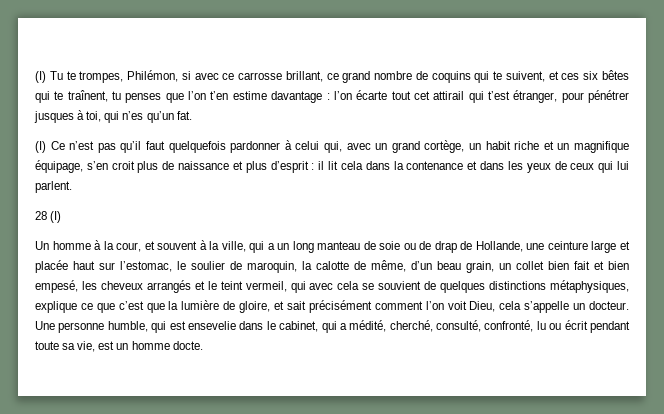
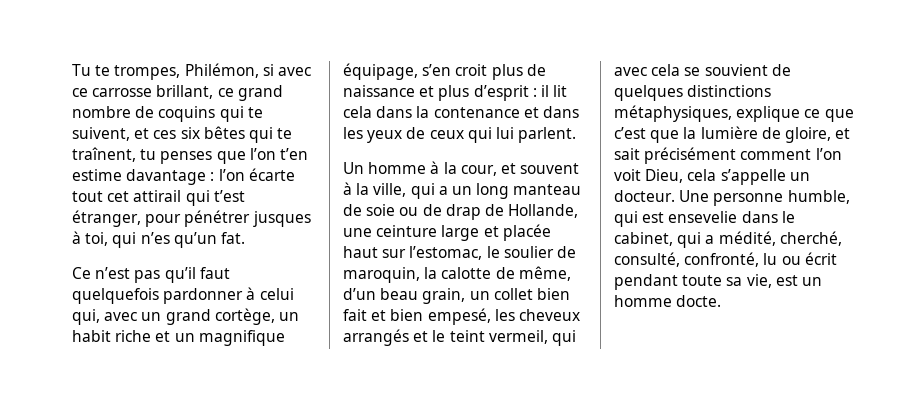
- (I) Tu te trompes, Philémon, si avec ce carrosse brillant, ce grand nombre de coquins qui te suivent, et ces six bêtes qui te traînent, tu penses que l’on t’en estime davantage : l’on écarte tout cet attirail qui t’est étranger, pour pénétrer jusques à toi, qui n’es qu’un fat.
+ Tu te trompes, Philémon, si avec ce carrosse brillant, ce grand nombre de coquins qui te suivent, et ces six bêtes qui te traînent, tu penses que l’on t’en estime davantage : l’on écarte tout cet attirail qui t’est étranger, pour pénétrer jusques à toi, qui n’es qu’un fat.
- (I) Ce n’est pas qu’il faut quelquefois pardonner à celui qui, avec un grand cortège, un habit riche et un magnifique équipage, s’en croit plus de naissance et plus d’esprit : il lit cela dans la contenance et dans les yeux de ceux qui lui parlent.
+ Ce n’est pas qu’il faut quelquefois pardonner à celui qui, avec un grand cortège, un habit riche et un magnifique équipage, s’en croit plus de naissance et plus d’esprit : il lit cela dans la contenance et dans les yeux de ceux qui lui parlent.
- 28 (I)

